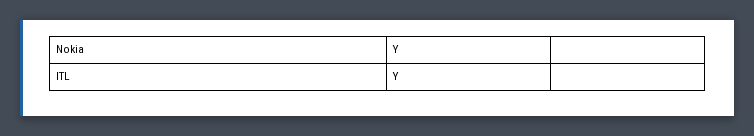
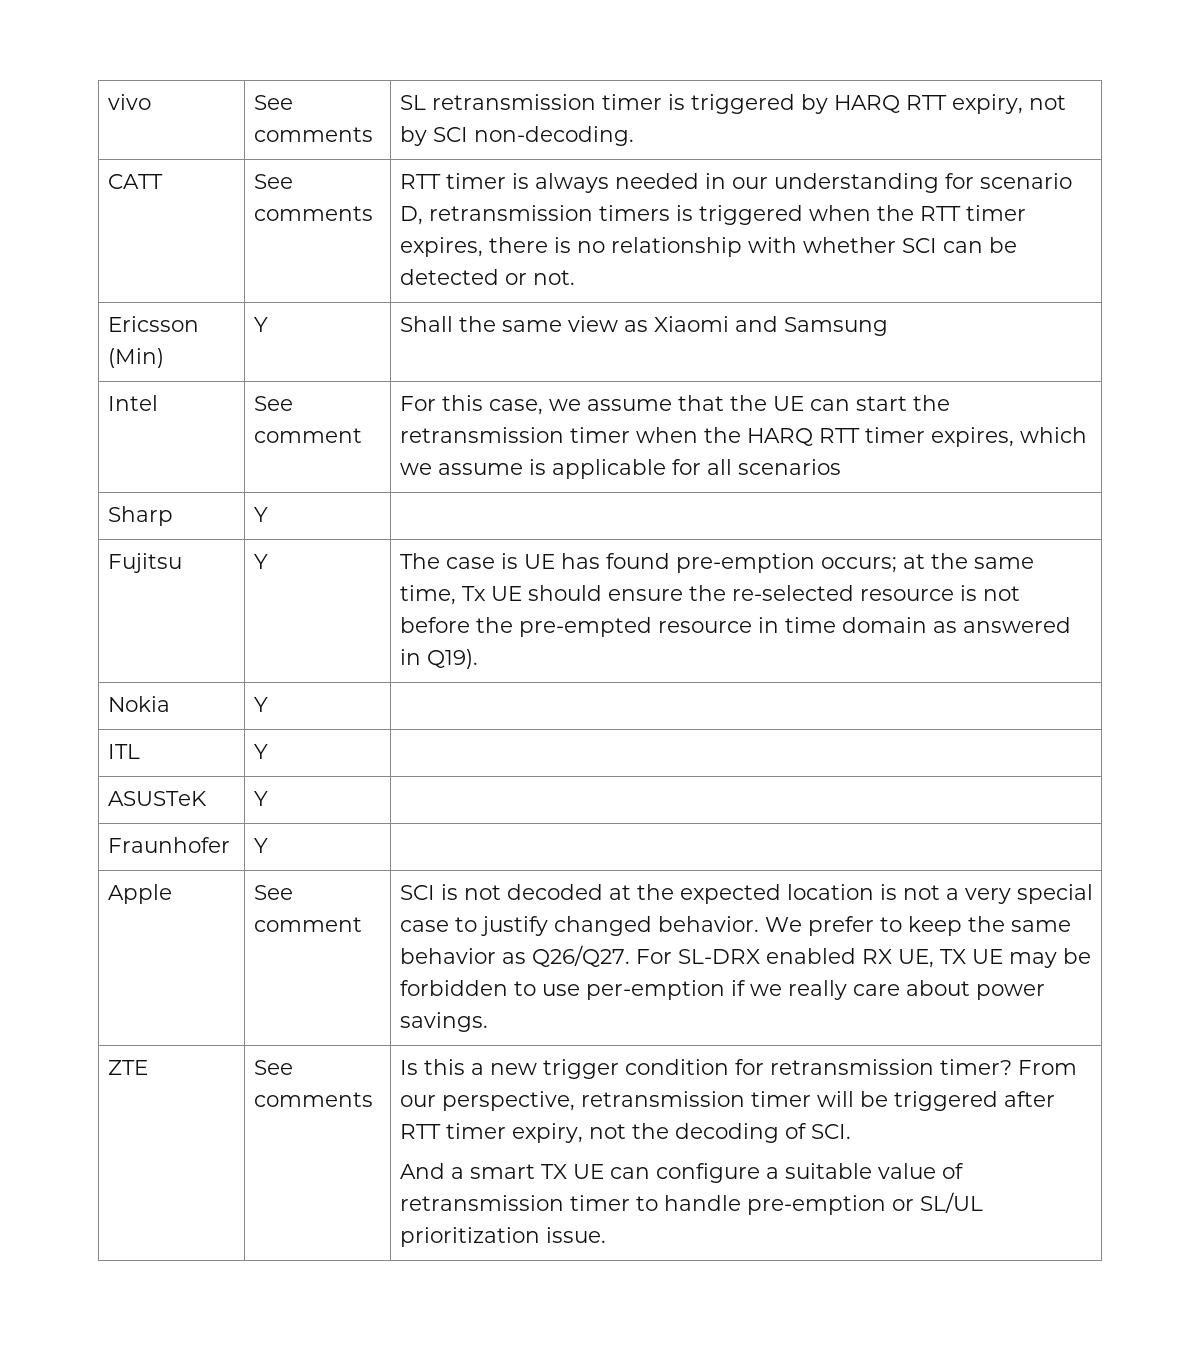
+ vivo | See comments | SL retransmission timer is triggered by HARQ RTT expiry, not by SCI non-decoding.
+ CATT | See comments | RTT timer is always needed in our understanding for scenario D, retransmission timers is triggered when the RTT timer expires, there is no relationship with whether SCI can be detected or not.
+ Ericsson (Min) | Y | Shall the same view as Xiaomi and Samsung
+ Intel | See comment | For this case, we assume that the UE can start the retransmission timer when the HARQ RTT timer expires, which we assume is applicable for all scenarios
+ Sharp | Y |
+ Fujitsu | Y | The case is UE has found pre-emption occurs; at the same time, Tx UE should ensure the re-selected resource is not before the pre-empted resource in time domain as answered in Q19).
  Nokia | Y |
  ITL | Y |
+ ASUSTeK | Y |
+ Fraunhofer | Y |
+ Apple | See comment | SCI is not decoded at the expected location is not a very special case to justify changed behavior. We prefer to keep the same behavior as Q26/Q27. For SL-DRX enabled RX UE, TX UE may be forbidden to use per-emption if we really care about power savings.
+ ZTE | See comments | Is this a new trigger condition for retransmission timer? From our perspective, retransmission timer will be triggered after RTT timer expiry, not the decoding of SCI.
+ And a smart TX UE can configure a suitable value of retransmission timer to handle pre-emption or SL/UL prioritization issue.

